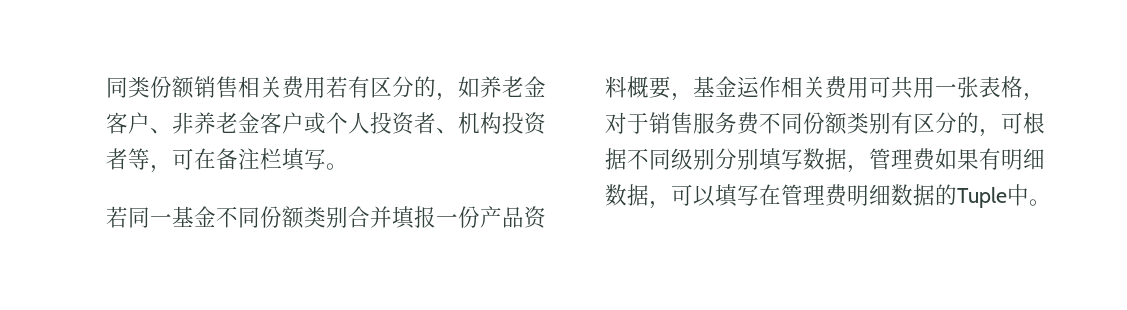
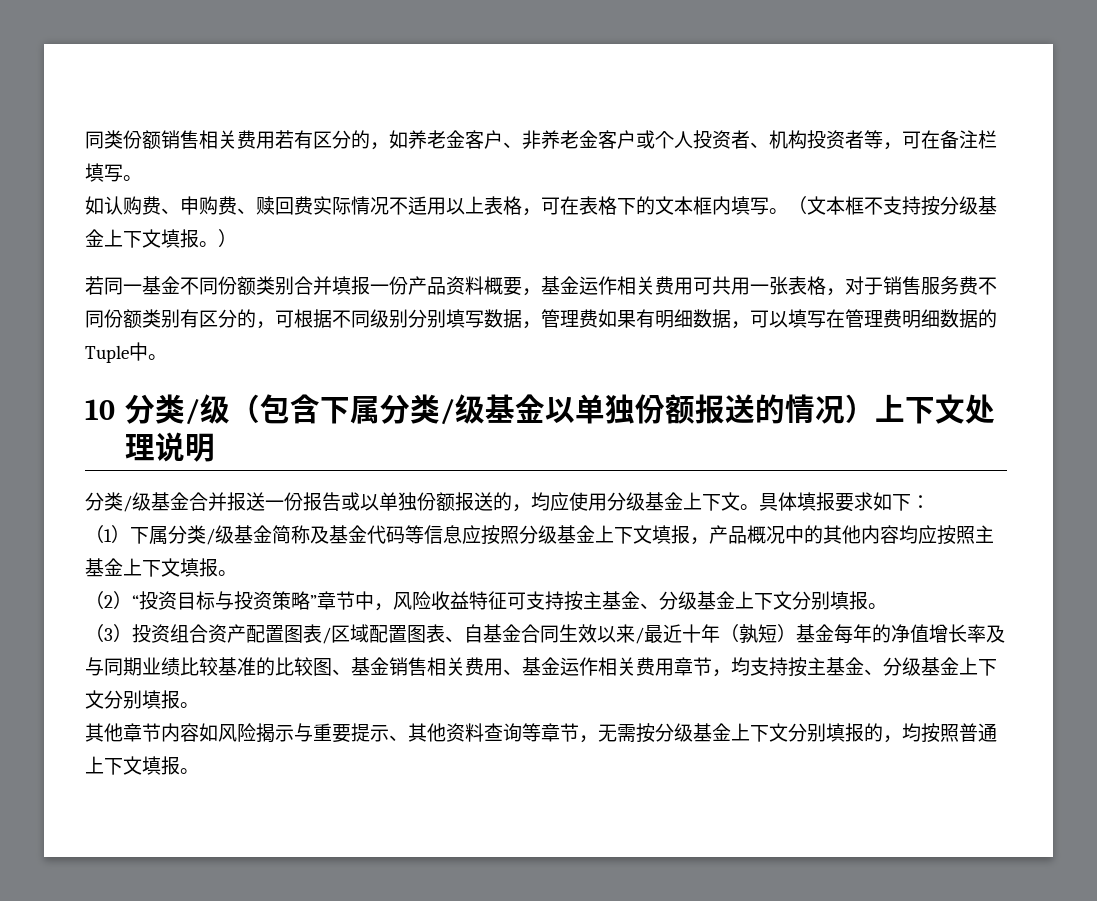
+ 如认购费、申购费、赎回费实际情况不适用以上表格，可在表格下的文本框内填写。（文本框不支持按分级基金上下文填报。）
+ 10分类/级（包含下属分类/级基金以单独份额报送的情况）上下文处理说明
+ 分类/级基金合并报送一份报告或以单独份额报送的，均应使用分级基金上下文。具体填报要求如下：
+ （1）下属分类/级基金简称及基金代码等信息应按照分级基金上下文填报，产品概况中的其他内容均应按照主基金上下文填报。
+ （2）“投资目标与投资策略”章节中，风险收益特征可支持按主基金、分级基金上下文分别填报。
+ （3）投资组合资产配置图表/区域配置图表、自基金合同生效以来/最近十年（孰短）基金每年的净值增长率及与同期业绩比较基准的比较图、基金销售相关费用、基金运作相关费用章节，均支持按主基金、分级基金上下文分别填报。
+ 其他章节内容如风险揭示与重要提示、其他资料查询等章节，无需按分级基金上下文分别填报的，均按照普通上下文填报。

